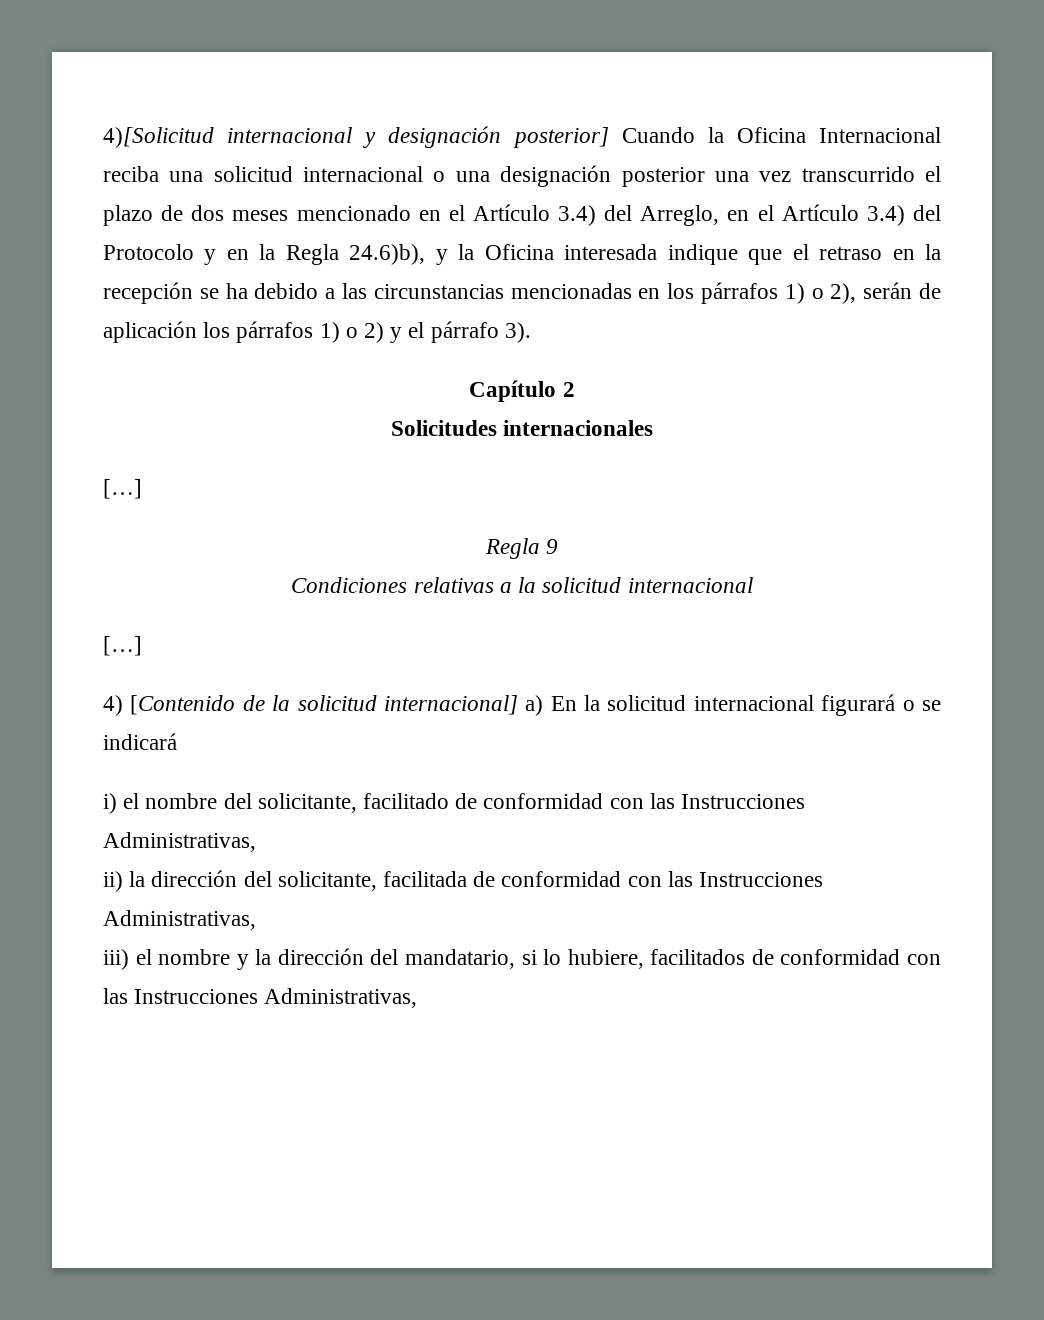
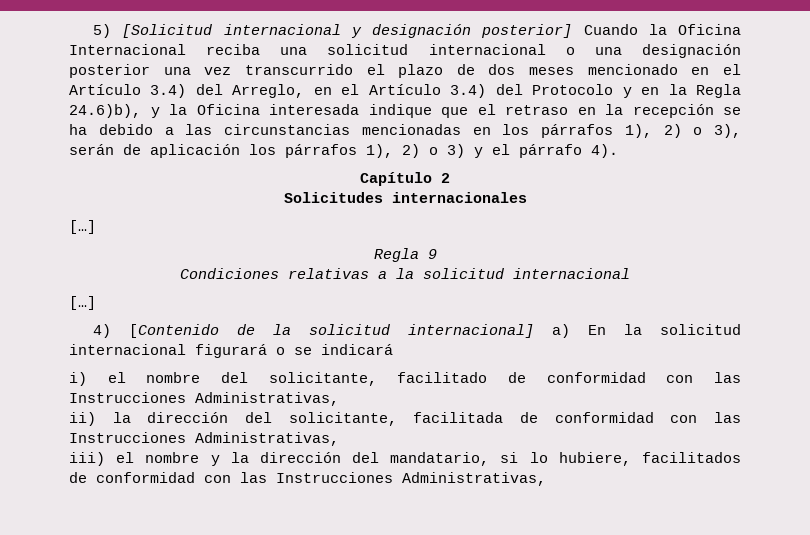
- 4)[Solicitud internacional y designación posterior] Cuando la Oficina Internacional reciba una solicitud internacional o una designación posterior una vez transcurrido el plazo de dos meses mencionado en el Artículo 3.4) del Arreglo, en el Artículo 3.4) del Protocolo y en la Regla 24.6)b), y la Oficina interesada indique que el retraso en la recepción se ha debido a las circunstancias mencionadas en los párrafos 1) o 2), serán de aplicación los párrafos 1) o 2) y el párrafo 3).
+ 5) [Solicitud internacional y designación posterior] Cuando la Oficina Internacional reciba una solicitud internacional o una designación posterior una vez transcurrido el plazo de dos meses mencionado en el Artículo 3.4) del Arreglo, en el Artículo 3.4) del Protocolo y en la Regla 24.6)b), y la Oficina interesada indique que el retraso en la recepción se ha debido a las circunstancias mencionadas en los párrafos 1), 2) o 3), serán de aplicación los párrafos 1), 2) o 3) y el párrafo 4).

